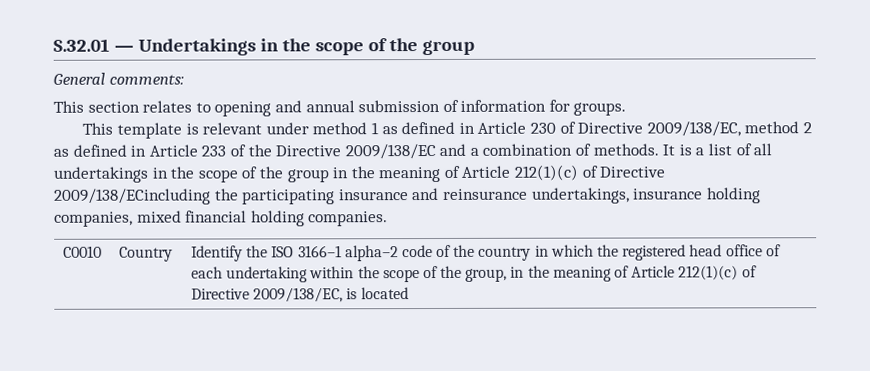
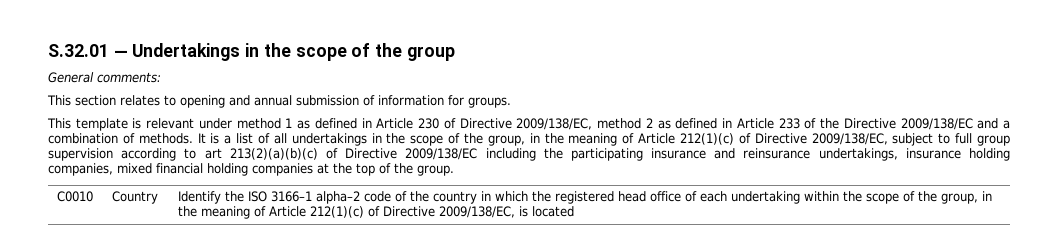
- It is a list of all undertakings in the scope of the group in the meaning of Article 212(1)(c) of Directive 2009/138/ECincluding the participating insurance and reinsurance undertakings, insurance holding companies, mixed financial holding companies.
+ It is a list of all undertakings in the scope of the group, in the meaning of Article 212(1)(c) of Directive 2009/138/EC, subject to full group supervision according to art 213(2)(a)(b)(c) of Directive 2009/138/EC including the participating insurance and reinsurance undertakings, insurance holding companies, mixed financial holding companies at the top of the group.

